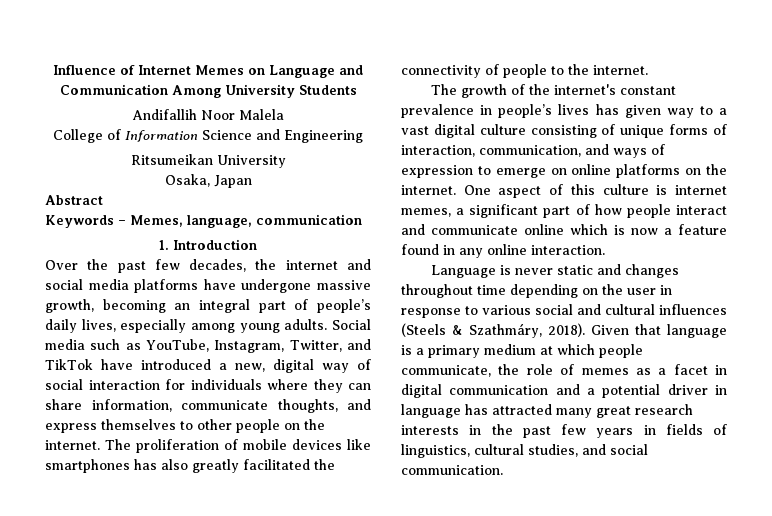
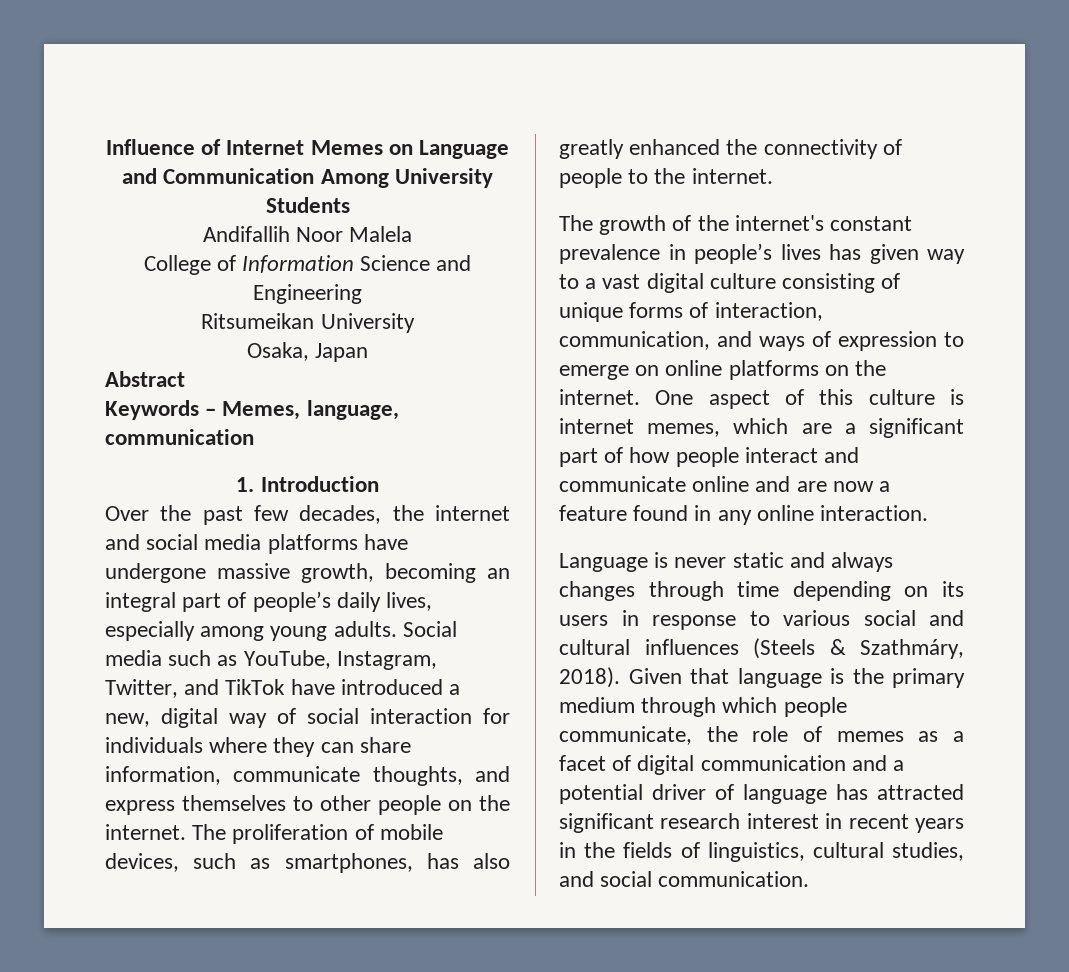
- The proliferation of mobile devices like smartphones has also greatly facilitated the connectivity of people to the internet.
+ The proliferation of mobile devices, such as smartphones, has also greatly enhanced the connectivity of people to the internet.
- One aspect of this culture is internet memes, a significant part of how people interact and communicate online which is now a feature found in any online interaction.
+ One aspect of this culture is internet memes, which are a significant part of how people interact and communicate online and are now a feature found in any online interaction.
- Language is never static and changes throughout time depending on the user in response to various social and cultural influences (Steels & Szathmáry, 2018).
+ Language is never static and always changes through time depending on its users in response to various social and cultural influences (Steels & Szathmáry, 2018).
- Given that language is a primary medium at which people communicate, the role of memes as a facet in digital communication and a potential driver in language has attracted many great research interests in the past few years in fields of linguistics, cultural studies, and social communication.
+ Given that language is the primary medium through which people communicate, the role of memes as a facet of digital communication and a potential driver of language has attracted significant research interest in recent years in the fields of linguistics, cultural studies, and social communication.

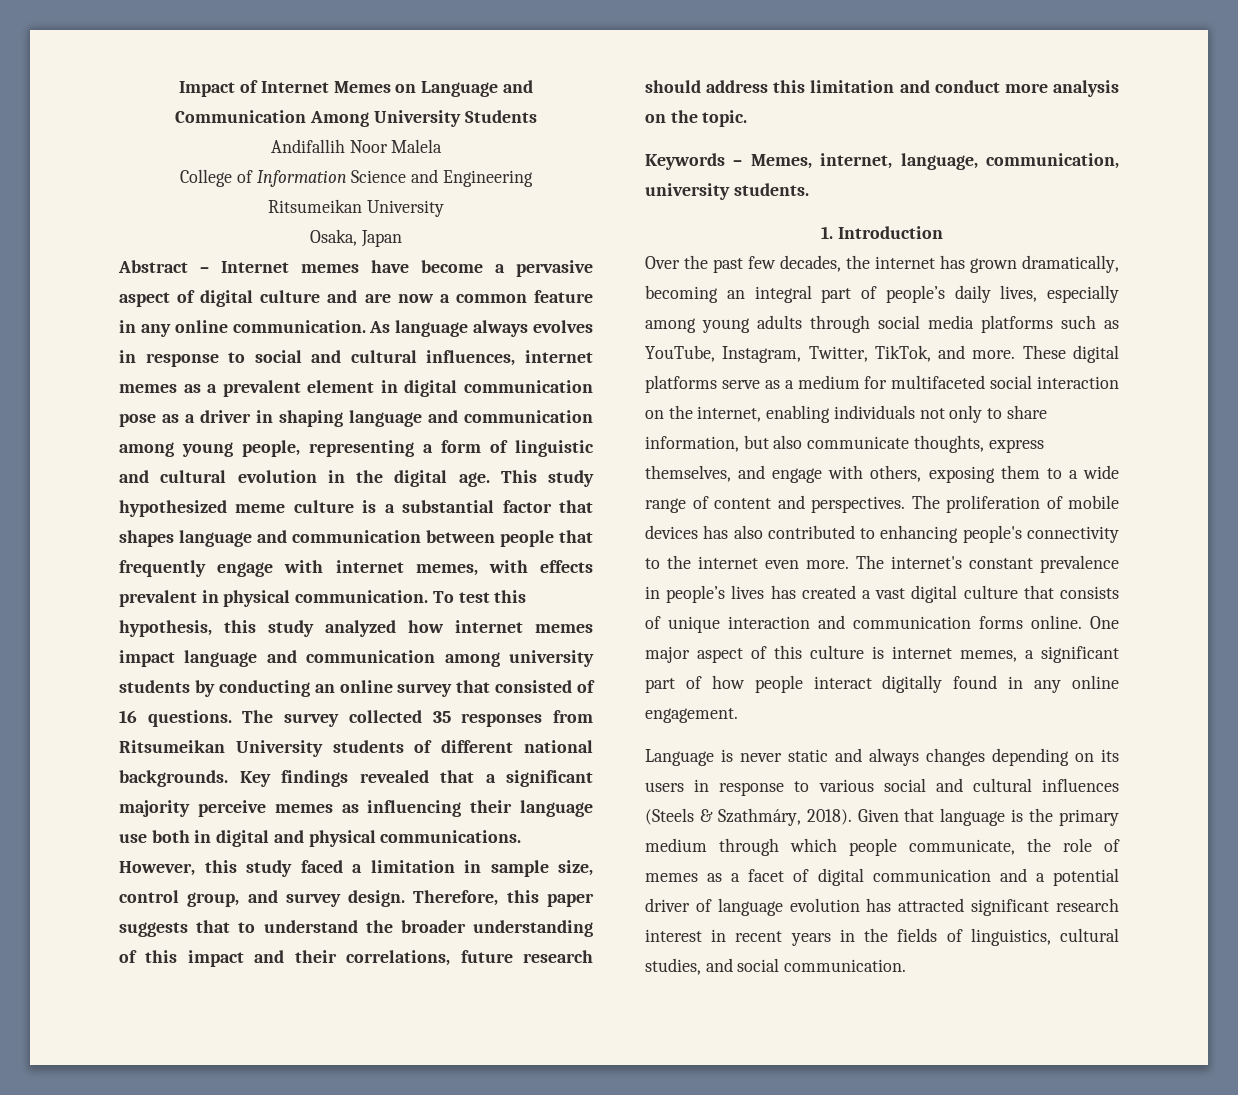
- Influence of Internet Memes on Language and Communication Among University Students
+ Impact of Internet Memes on Language and Communication Among University Students
- Abstract
- Keywords – Memes, language, communication
+ Abstract – Internet memes have become a pervasive aspect of digital culture and are now a common feature in any online communication. As language always evolves in response to social and cultural influences, internet memes as a prevalent element in digital communication pose as a driver in shaping language and communication among young people, representing a form of linguistic and cultural evolution in the digital age. This study hypothesized meme culture is a substantial factor that shapes language and communication between people that frequently engage with internet memes, with effects prevalent in physical communication. To test this hypothesis, this study analyzed how internet memes impact language and communication among university students by conducting an online survey that consisted of 16 questions. The survey collected 35 responses from Ritsumeikan University students of different national backgrounds. Key findings revealed that a significant majority perceive memes as influencing their language use both in digital and physical communications. However, this study faced a limitation in sample size, control group, and survey design. Therefore, this paper suggests that to understand the broader understanding of this impact and their correlations, future research should address this limitation and conduct more analysis on the topic.
+ Keywords – Memes, internet, language, communication, university students.
- Over the past few decades, the internet and social media platforms have undergone massive growth, becoming an integral part of people’s daily lives, especially among young adults. Social media such as YouTube, Instagram, Twitter, and TikTok have introduced a new, digital way of social interaction for individuals where they can share information, communicate thoughts, and express themselves to other people on the internet. The proliferation of mobile devices, such as smartphones, has also greatly enhanced the connectivity of people to the internet.
- The growth of the internet's constant prevalence in people’s lives has given way to a vast digital culture consisting of unique forms of interaction, communication, and ways of expression to emerge on online platforms on the internet. One aspect of this culture is internet memes, which are a significant part of how people interact and communicate online and are now a feature found in any online interaction.
+ Over the past few decades, the internet has grown dramatically, becoming an integral part of people’s daily lives, especially among young adults through social media platforms such as YouTube, Instagram, Twitter, TikTok, and more. These digital platforms serve as a medium for multifaceted social interaction on the internet, enabling individuals not only to share information, but also communicate thoughts, express themselves, and engage with others, exposing them to a wide range of content and perspectives. The proliferation of mobile devices has also contributed to enhancing people's connectivity to the internet even more. The internet's constant prevalence in people’s lives has created a vast digital culture that consists of unique interaction and communication forms online. One major aspect of this culture is internet memes, a significant part of how people interact digitally found in any online engagement.
- Language is never static and always changes through time depending on its users in response to various social and cultural influences (Steels & Szathmáry, 2018).
+ Language is never static and always changes depending on its users in response to various social and cultural influences (Steels & Szathmáry, 2018).
- Given that language is the primary medium through which people communicate, the role of memes as a facet of digital communication and a potential driver of language has attracted significant research interest in recent years in the fields of linguistics, cultural studies, and social communication.
+ Given that language is the primary medium through which people communicate, the role of memes as a facet of digital communication and a potential driver of language evolution has attracted significant research interest in recent years in the fields of linguistics, cultural studies, and social communication.

